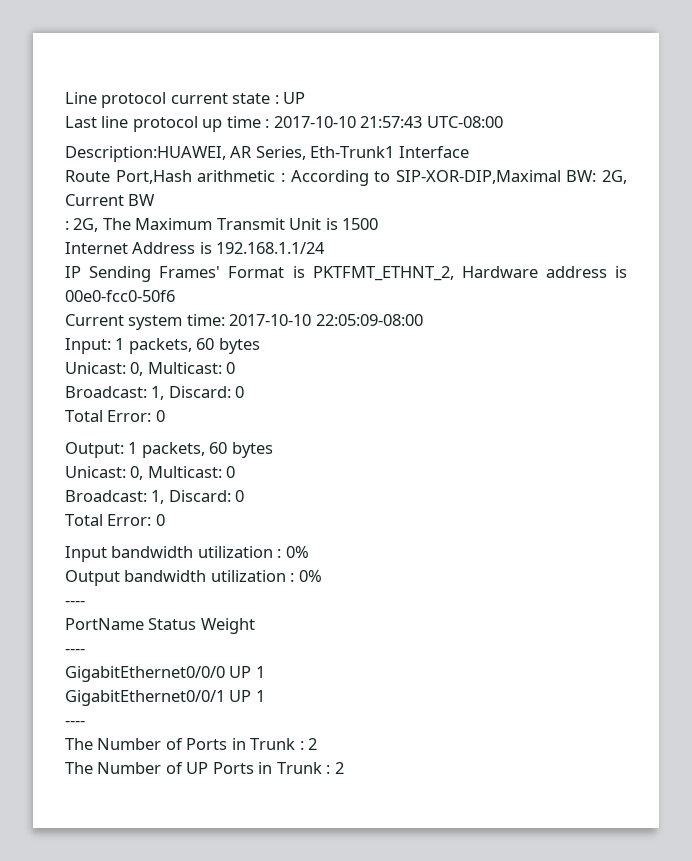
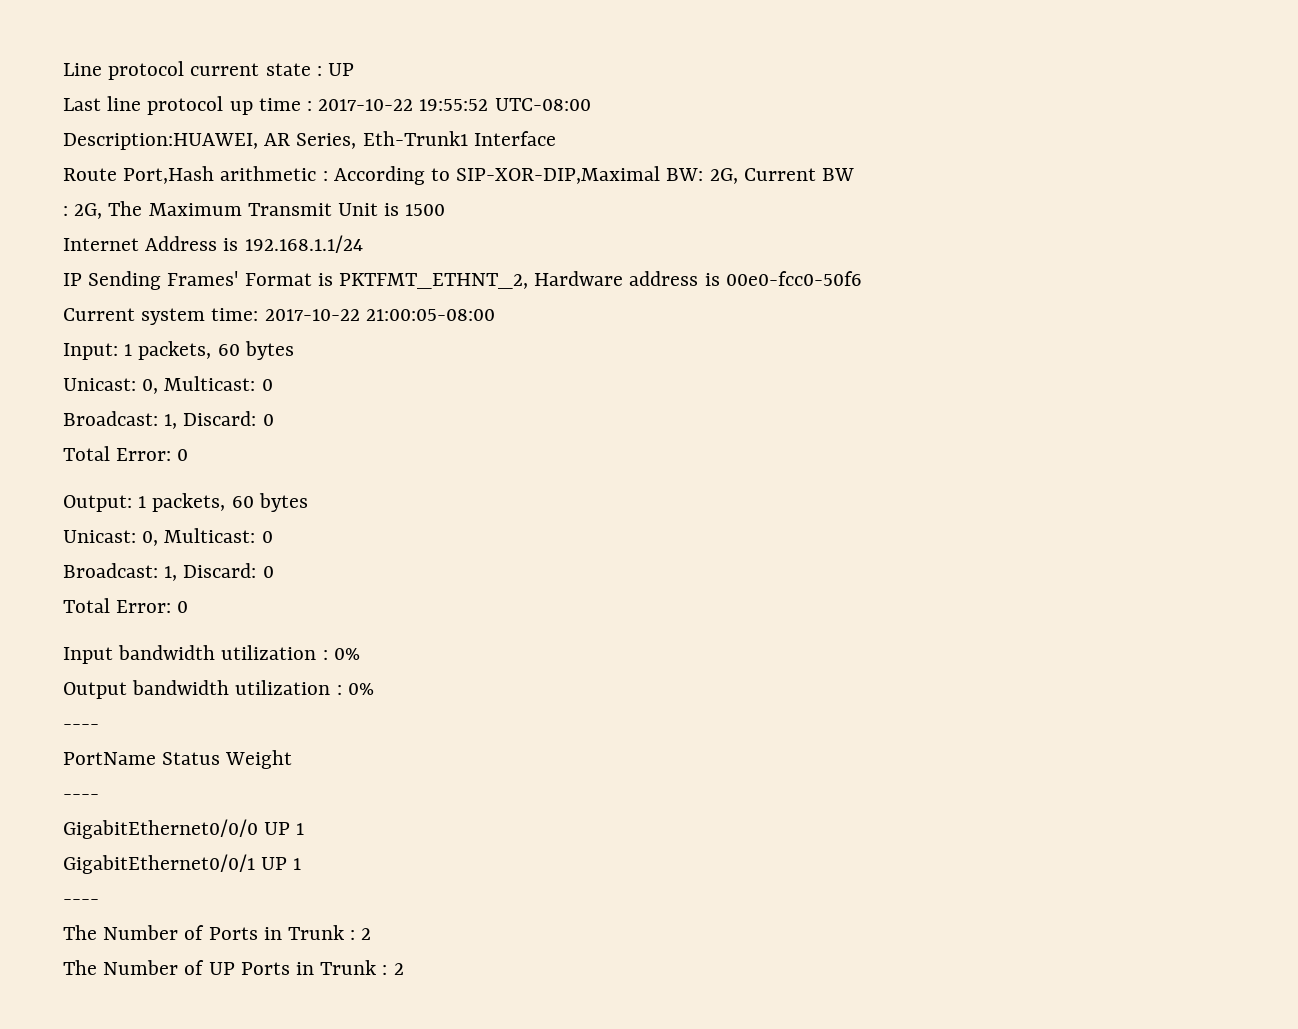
- Last line protocol up time : 2017-10-10 21:57:43 UTC-08:00
+ Last line protocol up time : 2017-10-22 19:55:52 UTC-08:00
- Current system time: 2017-10-10 22:05:09-08:00
+ Current system time: 2017-10-22 21:00:05-08:00

